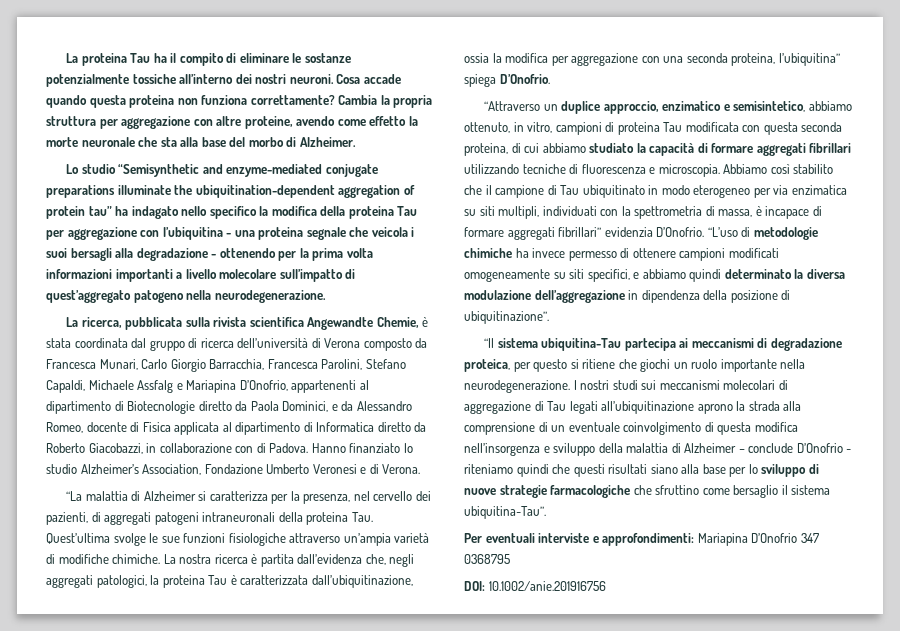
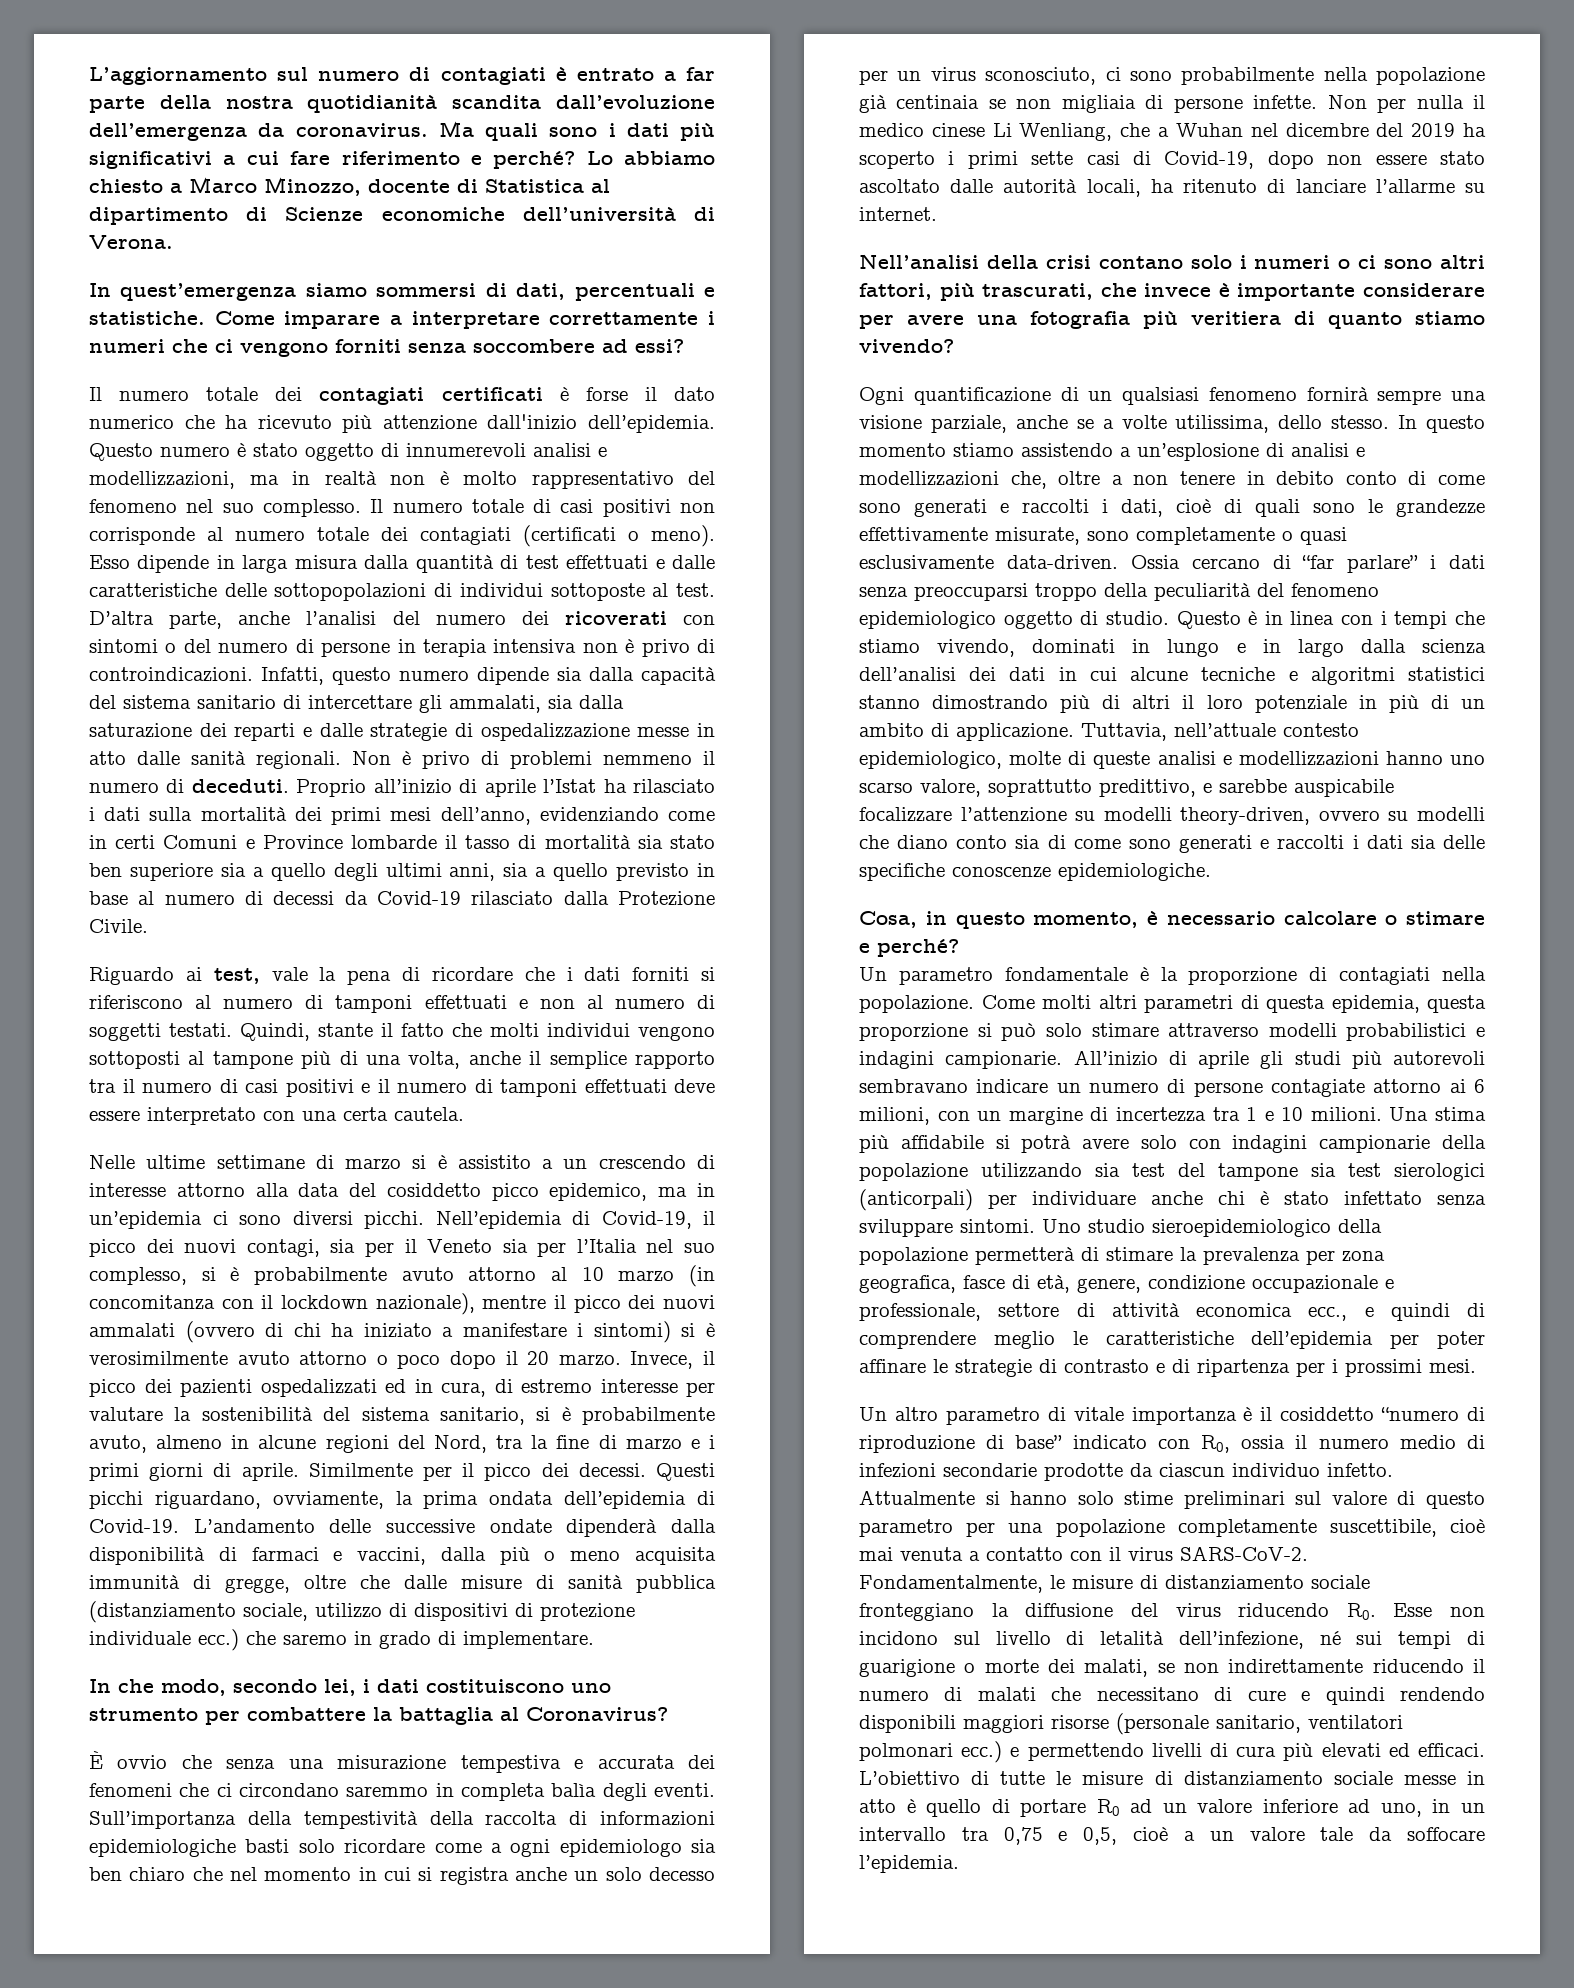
- La proteina Tau ha il compito di eliminare le sostanze potenzialmente tossiche all’interno dei nostri neuroni. Cosa accade quando questa proteina non funziona correttamente? Cambia la propria struttura per aggregazione con altre proteine, avendo come effetto la morte neuronale che sta alla base del morbo di Alzheimer.
- Lo studio “Semisynthetic and enzyme-mediated conjugate preparations illuminate the ubiquitination-dependent aggregation of protein tau” ha indagato nello specifico la modifica della proteina Tau per aggregazione con l’ubiquitina - una proteina segnale che veicola i suoi bersagli alla degradazione - ottenendo per la prima volta informazioni importanti a livello molecolare sull’impatto di quest’aggregato patogeno nella neurodegenerazione.
- La ricerca, pubblicata sulla rivista scientifica Angewandte Chemie, è stata coordinata dal gruppo di ricerca dell’università di Verona composto da Francesca Munari, Carlo Giorgio Barracchia, Francesca Parolini, Stefano Capaldi, Michaele Assfalg e Mariapina D’Onofrio, appartenenti al dipartimento di Biotecnologie diretto da Paola Dominici, e da Alessandro Romeo, docente di Fisica applicata al dipartimento di Informatica diretto da Roberto Giacobazzi, in collaborazione con di Padova. Hanno finanziato lo studio Alzheimer’s Association, Fondazione Umberto Veronesi e di Verona.
- “La malattia di Alzheimer si caratterizza per la presenza, nel cervello dei pazienti, di aggregati patogeni intraneuronali della proteina Tau. Quest’ultima svolge le sue funzioni fisiologiche attraverso un’ampia varietà di modifiche chimiche. La nostra ricerca è partita dall’evidenza che, negli aggregati patologici, la proteina Tau è caratterizzata dall’ubiquitinazione, ossia la modifica per aggregazione con una seconda proteina, l’ubiquitina” spiega D’Onofrio.
- “Attraverso un duplice approccio, enzimatico e semisintetico, abbiamo ottenuto, in vitro, campioni di proteina Tau modificata con questa seconda proteina, di cui abbiamo studiato la capacità di formare aggregati fibrillari utilizzando tecniche di fluorescenza e microscopia. Abbiamo così stabilito che il campione di Tau ubiquitinato in modo eterogeneo per via enzimatica su siti multipli, individuati con la spettrometria di massa, è incapace di formare aggregati fibrillari” evidenzia D’Onofrio. “L’uso di metodologie chimiche ha invece permesso di ottenere campioni modificati omogeneamente su siti specifici, e abbiamo quindi determinato la diversa modulazione dell’aggregazione in dipendenza della posizione di ubiquitinazione”.
- “Il sistema ubiquitina-Tau partecipa ai meccanismi di degradazione proteica, per questo si ritiene che giochi un ruolo importante nella neurodegenerazione. I nostri studi sui meccanismi molecolari di aggregazione di Tau legati all’ubiquitinazione aprono la strada alla comprensione di un eventuale coinvolgimento di questa modifica nell’insorgenza e sviluppo della malattia di Alzheimer – conclude D’Onofrio - riteniamo quindi che questi risultati siano alla base per lo sviluppo di nuove strategie farmacologiche che sfruttino come bersaglio il sistema ubiquitina-Tau”.
- Per eventuali interviste e approfondimenti: Mariapina D’Onofrio 347 0368795
- DOI: 10.1002/anie.201916756
+ L’aggiornamento sul numero di contagiati è entrato a far parte della nostra quotidianità scandita dall’evoluzione dell’emergenza da coronavirus. Ma quali sono i dati più significativi a cui fare riferimento e perché? Lo abbiamo chiesto a Marco Minozzo, docente di Statistica al dipartimento di Scienze economiche dell’università di Verona.
+ In quest’emergenza siamo sommersi di dati, percentuali e statistiche. Come imparare a interpretare correttamente i numeri che ci vengono forniti senza soccombere ad essi?
+ Il numero totale dei contagiati certificati è forse il dato numerico che ha ricevuto più attenzione dall'inizio dell’epidemia. Questo numero è stato oggetto di innumerevoli analisi e modellizzazioni, ma in realtà non è molto rappresentativo del fenomeno nel suo complesso. Il numero totale di casi positivi non corrisponde al numero totale dei contagiati (certificati o meno). Esso dipende in larga misura dalla quantità di test effettuati e dalle caratteristiche delle sottopopolazioni di individui sottoposte al test. D’altra parte, anche l’analisi del numero dei ricoverati con sintomi o del numero di persone in terapia intensiva non è privo di controindicazioni. Infatti, questo numero dipende sia dalla capacità del sistema sanitario di intercettare gli ammalati, sia dalla saturazione dei reparti e dalle strategie di ospedalizzazione messe in atto dalle sanità regionali. Non è privo di problemi nemmeno il numero di deceduti. Proprio all’inizio di aprile l’Istat ha rilasciato i dati sulla mortalità dei primi mesi dell’anno, evidenziando come in certi Comuni e Province lombarde il tasso di mortalità sia stato ben superiore sia a quello degli ultimi anni, sia a quello previsto in base al numero di decessi da Covid-19 rilasciato dalla Protezione Civile.
+ Riguardo ai test, vale la pena di ricordare che i dati forniti si riferiscono al numero di tamponi effettuati e non al numero di soggetti testati. Quindi, stante il fatto che molti individui vengono sottoposti al tampone più di una volta, anche il semplice rapporto tra il numero di casi positivi e il numero di tamponi effettuati deve essere interpretato con una certa cautela.
+ Nelle ultime settimane di marzo si è assistito a un crescendo di interesse attorno alla data del cosiddetto picco epidemico, ma in un’epidemia ci sono diversi picchi. Nell’epidemia di Covid-19, il picco dei nuovi contagi, sia per il Veneto sia per l’Italia nel suo complesso, si è probabilmente avuto attorno al 10 marzo (in concomitanza con il lockdown nazionale), mentre il picco dei nuovi ammalati (ovvero di chi ha iniziato a manifestare i sintomi) si è verosimilmente avuto attorno o poco dopo il 20 marzo. Invece, il picco dei pazienti ospedalizzati ed in cura, di estremo interesse per valutare la sostenibilità del sistema sanitario, si è probabilmente avuto, almeno in alcune regioni del Nord, tra la fine di marzo e i primi giorni di aprile. Similmente per il picco dei decessi. Questi picchi riguardano, ovviamente, la prima ondata dell’epidemia di Covid-19. L’andamento delle successive ondate dipenderà dalla disponibilità di farmaci e vaccini, dalla più o meno acquisita immunità di gregge, oltre che dalle misure di sanità pubblica (distanziamento sociale, utilizzo di dispositivi di protezione individuale ecc.) che saremo in grado di implementare.
+ In che modo, secondo lei, i dati costituiscono uno strumento per combattere la battaglia al Coronavirus?
+ È ovvio che senza una misurazione tempestiva e accurata dei fenomeni che ci circondano saremmo in completa balìa degli eventi. Sull’importanza della tempestività della raccolta di informazioni epidemiologiche basti solo ricordare come a ogni epidemiologo sia ben chiaro che nel momento in cui si registra anche un solo decesso per un virus sconosciuto, ci sono probabilmente nella popolazione già centinaia se non migliaia di persone infette. Non per nulla il medico cinese Li Wenliang, che a Wuhan nel dicembre del 2019 ha scoperto i primi sette casi di Covid-19, dopo non essere stato ascoltato dalle autorità locali, ha ritenuto di lanciare l’allarme su internet.
+ Nell’analisi della crisi contano solo i numeri o ci sono altri fattori, più trascurati, che invece è importante considerare per avere una fotografia più veritiera di quanto stiamo vivendo?
+ Ogni quantificazione di un qualsiasi fenomeno fornirà sempre una visione parziale, anche se a volte utilissima, dello stesso. In questo momento stiamo assistendo a un’esplosione di analisi e modellizzazioni che, oltre a non tenere in debito conto di come sono generati e raccolti i dati, cioè di quali sono le grandezze effettivamente misurate, sono completamente o quasi esclusivamente data-driven. Ossia cercano di “far parlare” i dati senza preoccuparsi troppo della peculiarità del fenomeno epidemiologico oggetto di studio. Questo è in linea con i tempi che stiamo vivendo, dominati in lungo e in largo dalla scienza dell’analisi dei dati in cui alcune tecniche e algoritmi statistici stanno dimostrando più di altri il loro potenziale in più di un ambito di applicazione. Tuttavia, nell’attuale contesto epidemiologico, molte di queste analisi e modellizzazioni hanno uno scarso valore, soprattutto predittivo, e sarebbe auspicabile focalizzare l’attenzione su modelli theory-driven, ovvero su modelli che diano conto sia di come sono generati e raccolti i dati sia delle specifiche conoscenze epidemiologiche.
+ Cosa, in questo momento, è necessario calcolare o stimare e perché?
+ Un parametro fondamentale è la proporzione di contagiati nella popolazione. Come molti altri parametri di questa epidemia, questa proporzione si può solo stimare attraverso modelli probabilistici e indagini campionarie. All’inizio di aprile gli studi più autorevoli sembravano indicare un numero di persone contagiate attorno ai 6 milioni, con un margine di incertezza tra 1 e 10 milioni. Una stima più affidabile si potrà avere solo con indagini campionarie della popolazione utilizzando sia test del tampone sia test sierologici (anticorpali) per individuare anche chi è stato infettato senza sviluppare sintomi. Uno studio sieroepidemiologico della popolazione permetterà di stimare la prevalenza per zona geografica, fasce di età, genere, condizione occupazionale e professionale, settore di attività economica ecc., e quindi di comprendere meglio le caratteristiche dell’epidemia per poter affinare le strategie di contrasto e di ripartenza per i prossimi mesi.
+ Un altro parametro di vitale importanza è il cosiddetto “numero di riproduzione di base” indicato con R0, ossia il numero medio di infezioni secondarie prodotte da ciascun individuo infetto. Attualmente si hanno solo stime preliminari sul valore di questo parametro per una popolazione completamente suscettibile, cioè mai venuta a contatto con il virus SARS-CoV-2. Fondamentalmente, le misure di distanziamento sociale fronteggiano la diffusione del virus riducendo R0. Esse non incidono sul livello di letalità dell’infezione, né sui tempi di guarigione o morte dei malati, se non indirettamente riducendo il numero di malati che necessitano di cure e quindi rendendo disponibili maggiori risorse (personale sanitario, ventilatori polmonari ecc.) e permettendo livelli di cura più elevati ed efficaci. L’obiettivo di tutte le misure di distanziamento sociale messe in atto è quello di portare R0 ad un valore inferiore ad uno, in un intervallo tra 0,75 e 0,5, cioè a un valore tale da soffocare l’epidemia.

